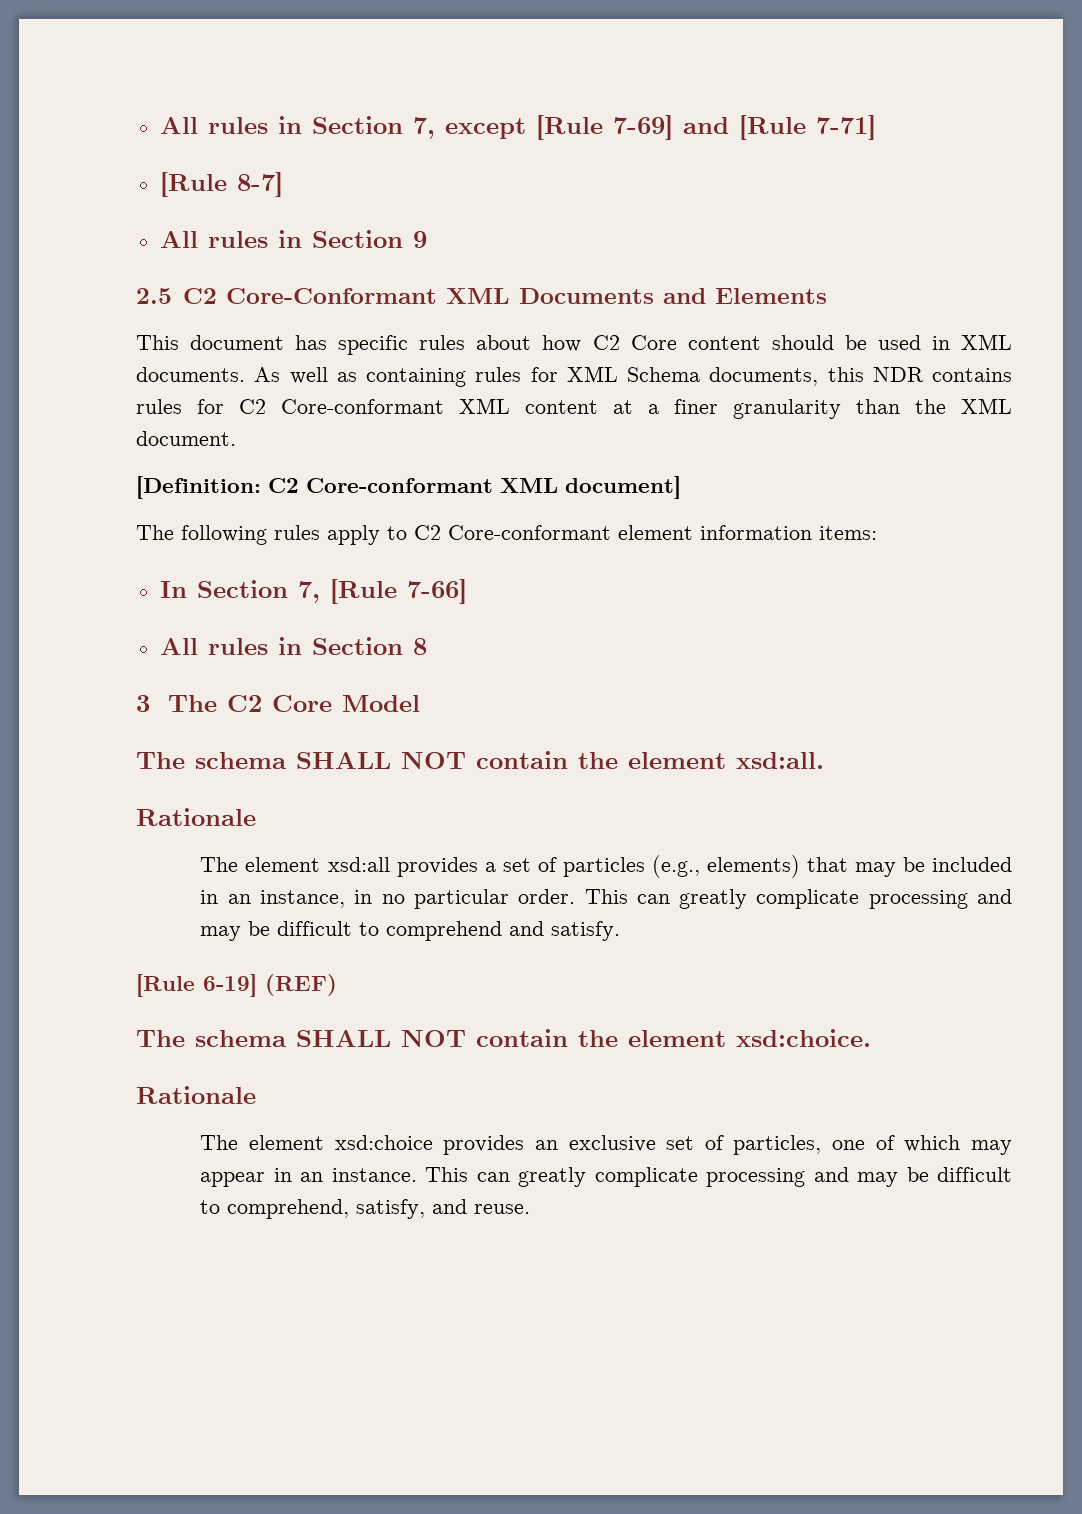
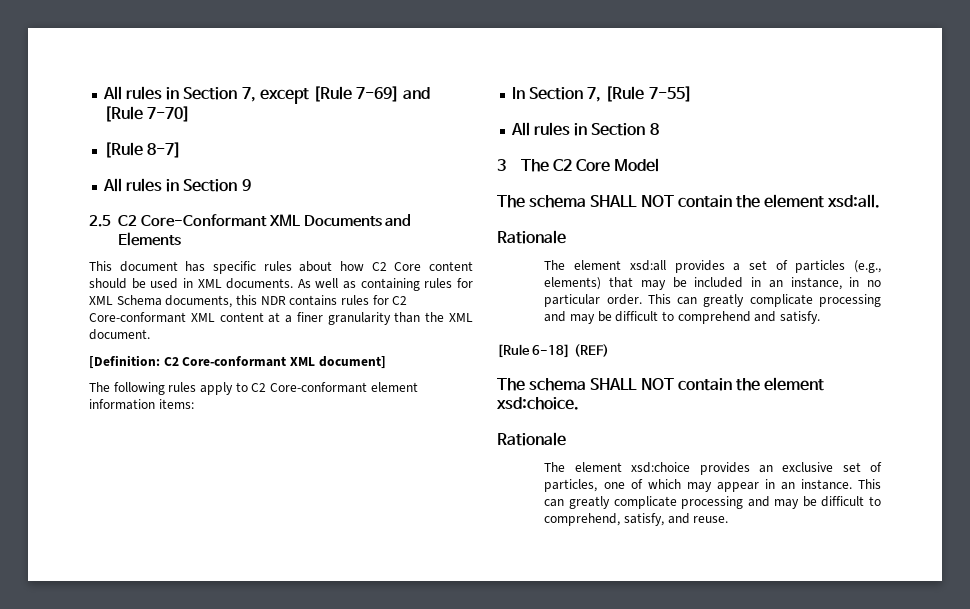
- All rules in Section 7, except [Rule 7-69] and [Rule 7-71]
+ All rules in Section 7, except [Rule 7-69] and [Rule 7-70]
- In Section 7, [Rule 7-66]
+ In Section 7, [Rule 7-55]
- [Rule 6-19] (REF)
+ [Rule 6-18] (REF)

